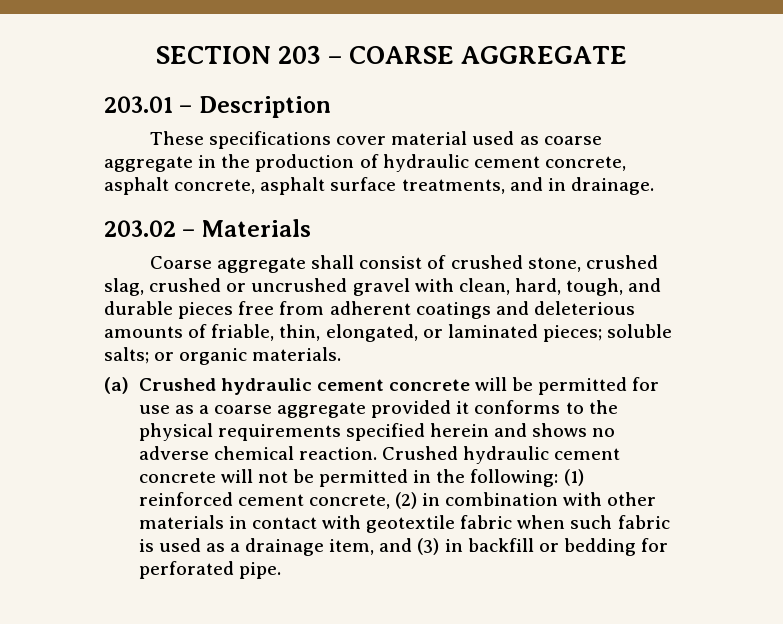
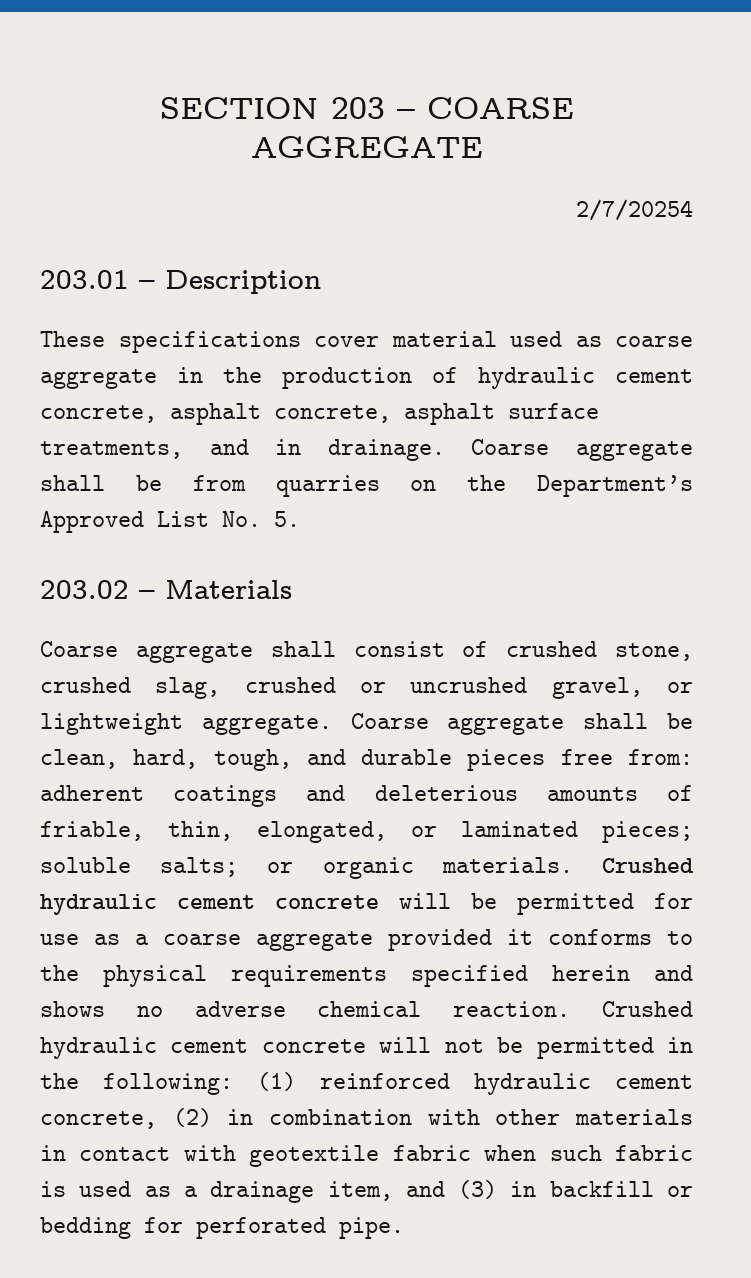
+ 2/7/20254
+ Coarse aggregate shall be from quarries on the Department’s Approved List No. 5.
- Coarse aggregate shall consist of crushed stone, crushed slag, crushed or uncrushed gravel with clean, hard, tough, and durable pieces free from adherent coatings and deleterious amounts of friable, thin, elongated, or laminated pieces;
+ Coarse aggregate shall consist of crushed stone, crushed slag, crushed or uncrushed gravel, or lightweight aggregate. Coarse aggregate shall be clean, hard, tough, and durable pieces free from: adherent coatings and deleterious amounts of friable, thin, elongated, or laminated pieces;
- or organic materials.
- (a) Crushed hydraulic cement concrete will be permitted for use as a coarse aggregate provided it conforms to the physical requirements specified herein and shows no adverse chemical reaction.
+ or organic materials. Crushed hydraulic cement concrete will be permitted for use as a coarse aggregate provided it conforms to the physical requirements specified herein and shows no adverse chemical reaction.
- Crushed hydraulic cement concrete will not be permitted in the following: (1) reinforced cement concrete, (2) in combination with other materials in contact with geotextile fabric when such fabric is used as a drainage item, and (3) in backfill or bedding for perforated pipe.
+ Crushed hydraulic cement concrete will not be permitted in the following: (1) reinforced hydraulic cement concrete, (2) in combination with other materials in contact with geotextile fabric when such fabric is used as a drainage item, and (3) in backfill or bedding for perforated pipe.

